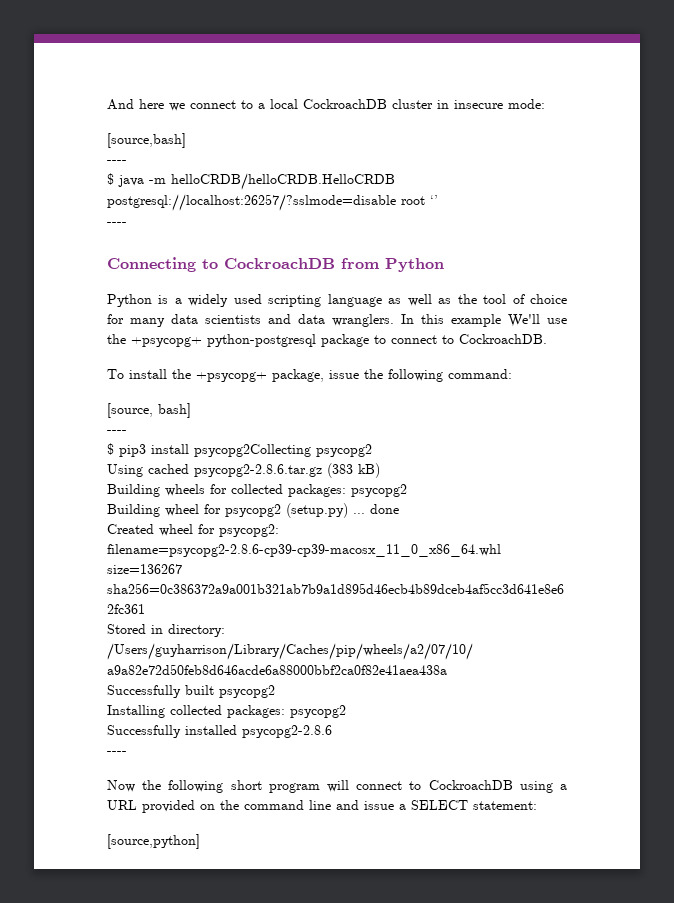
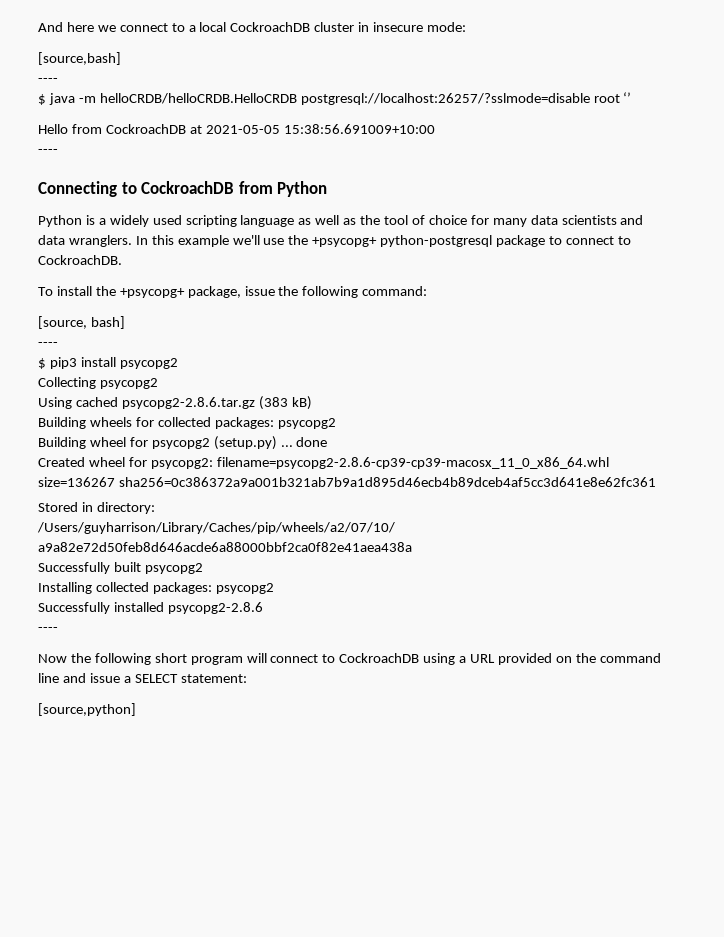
+ Hello from CockroachDB at 2021-05-05 15:38:56.691009+10:00
- In this example We'll use the +psycopg+ python-postgresql package to connect to CockroachDB.
+ In this example we'll use the +psycopg+ python-postgresql package to connect to CockroachDB.
- $ pip3 install psycopg2Collecting psycopg2
+ $ pip3 install psycopg2
+ Collecting psycopg2

